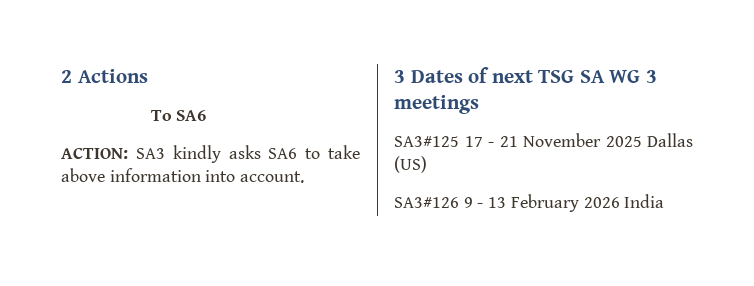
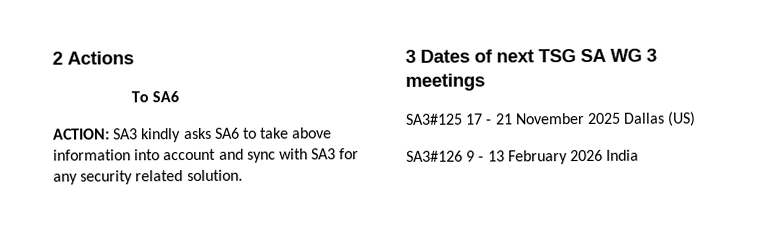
- ACTION: SA3 kindly asks SA6 to take above information into account.
+ ACTION: SA3 kindly asks SA6 to take above information into account and sync with SA3 for any security related solution.

